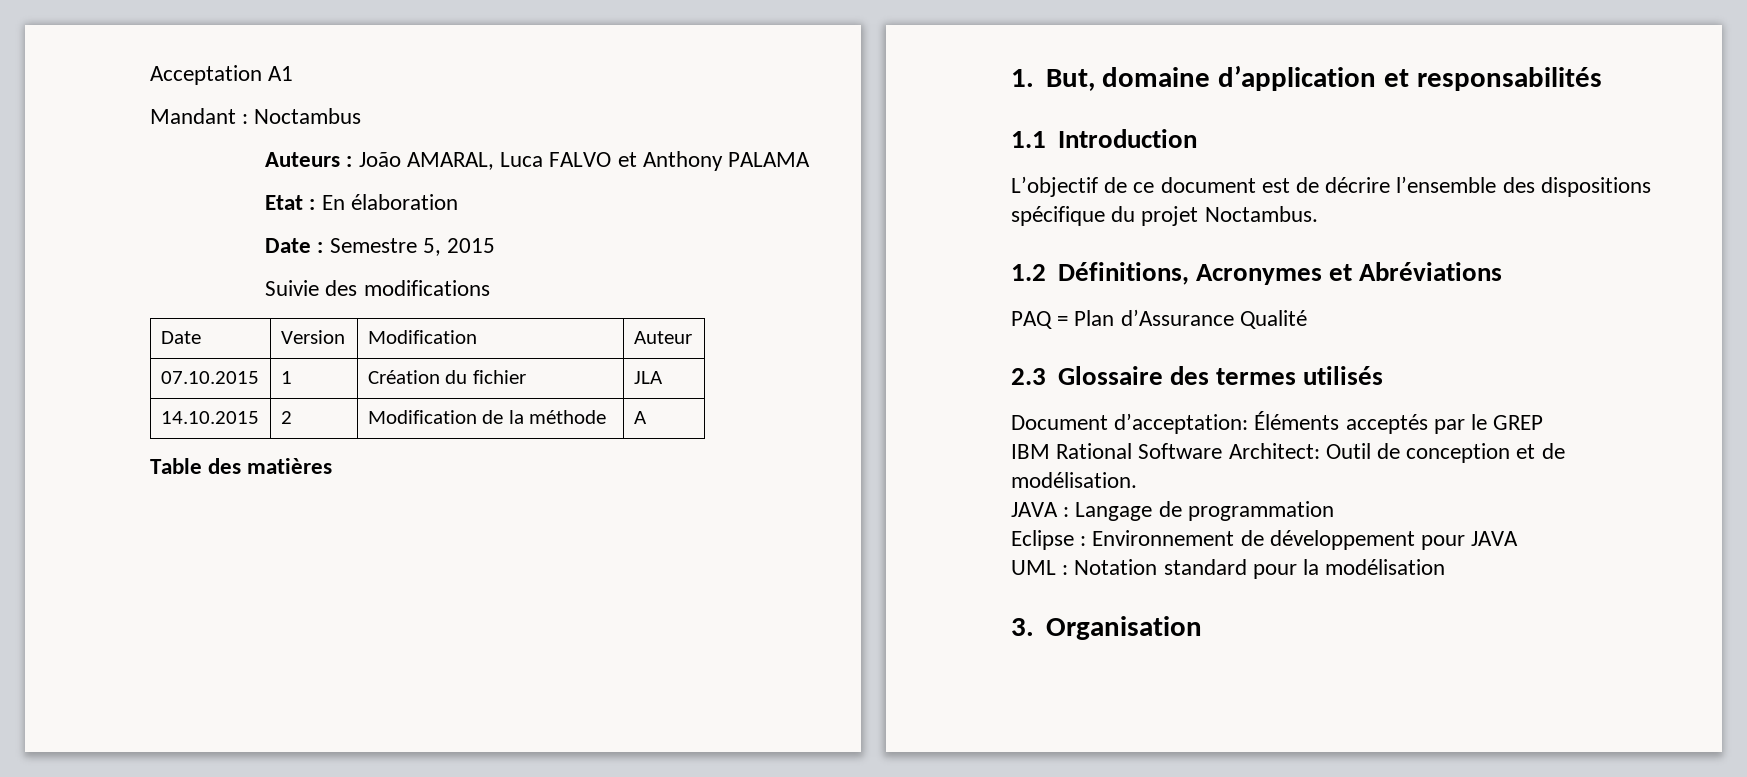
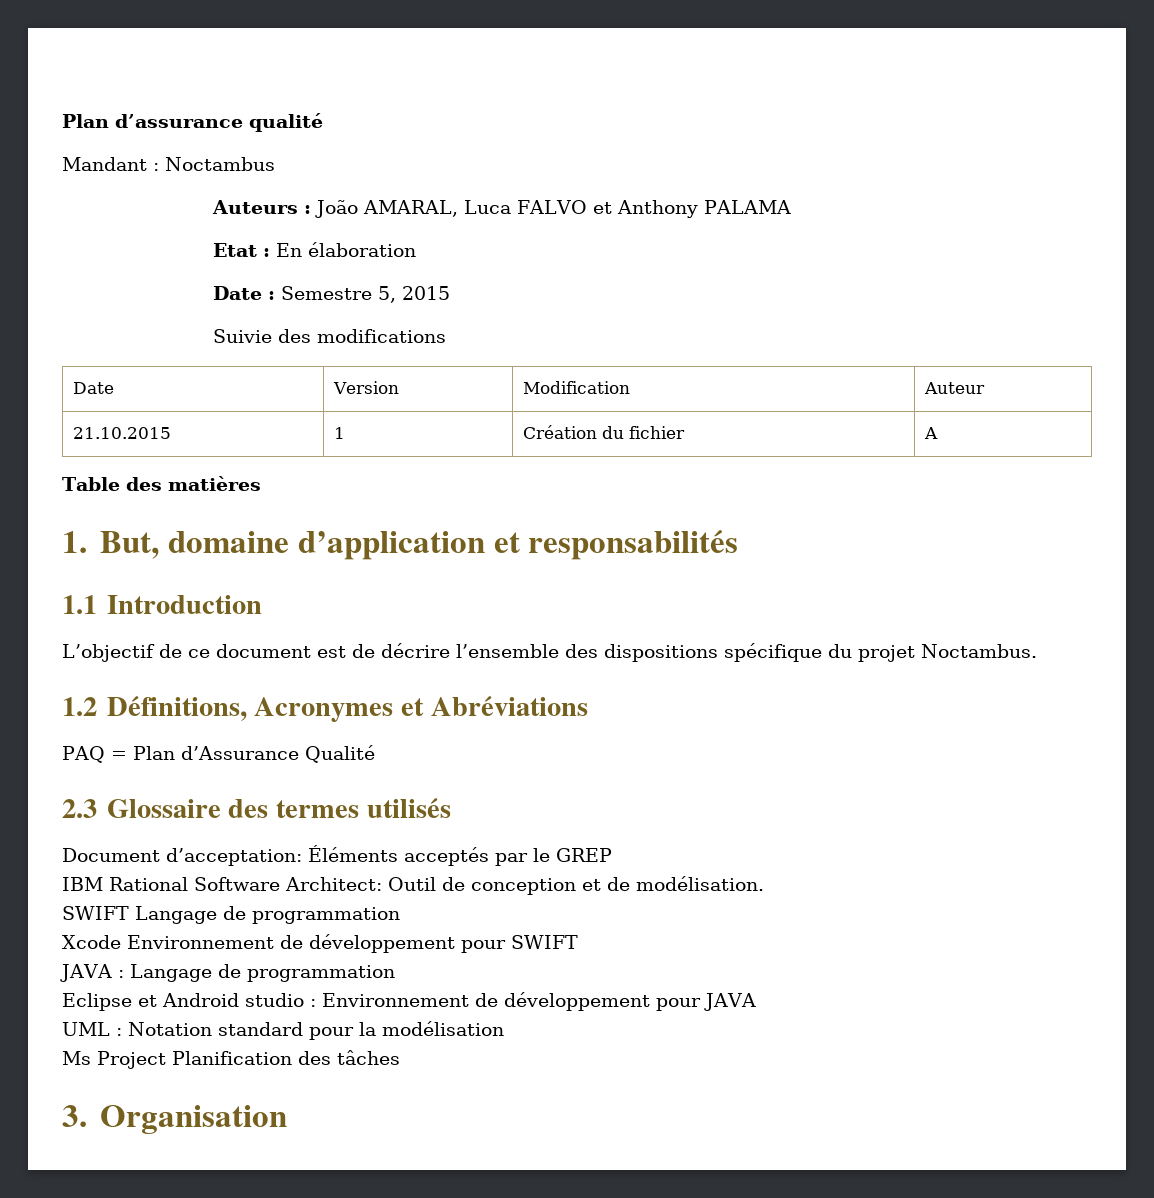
- Acceptation A1
+ Plan d’assurance qualité
- 07.10.2015 | 1 | Création du fichier | JLA
- 14.10.2015 | 2 | Modification de la méthode | A
+ 21.10.2015 | 1 | Création du fichier | A
+ SWIFT Langage de programmation
+ Xcode Environnement de développement pour SWIFT
- Eclipse : Environnement de développement pour JAVA
+ Eclipse et Android studio : Environnement de développement pour JAVA
+ Ms Project Planification des tâches

